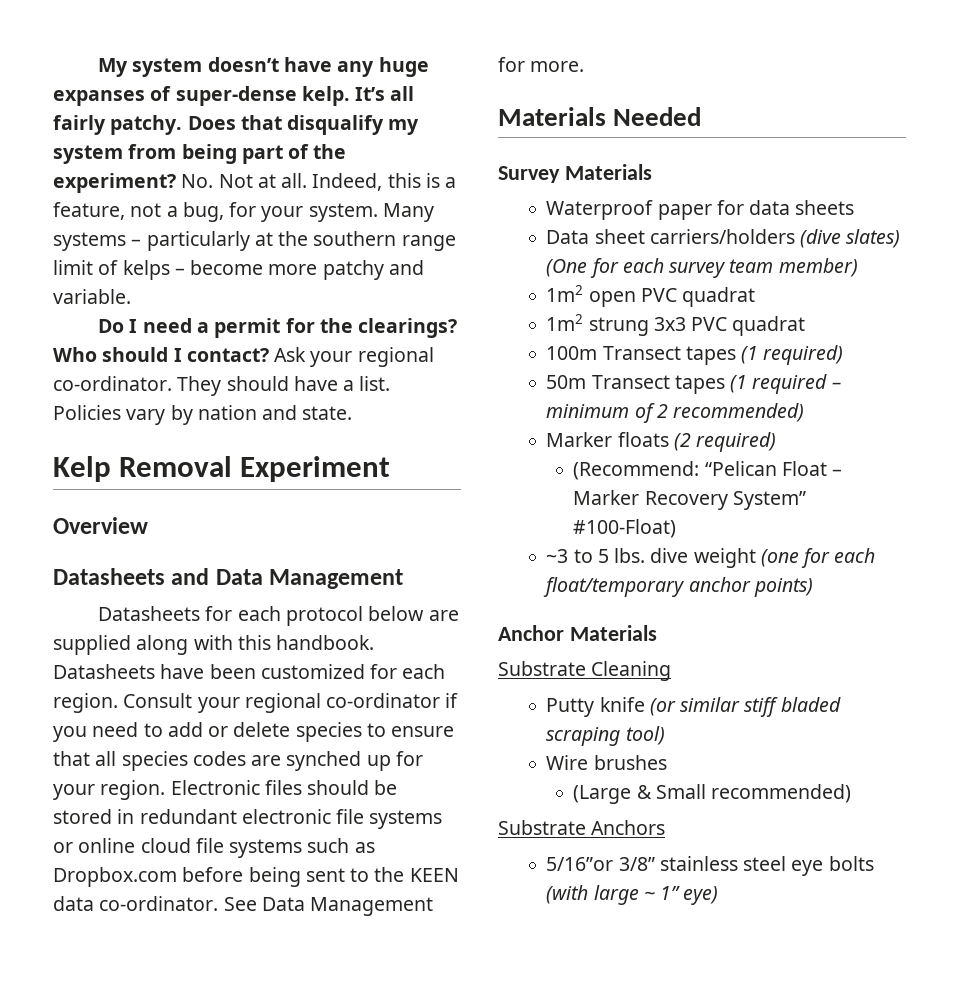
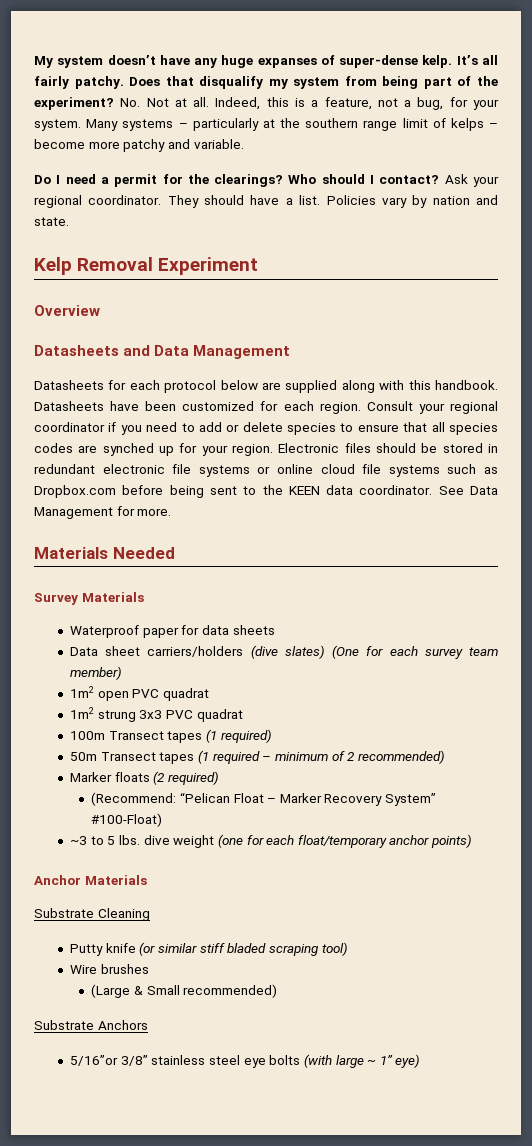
- Ask your regional co-ordinator.
+ Ask your regional coordinator.
- Consult your regional co-ordinator if you need to add or delete species to ensure that all species codes are synched up for your region.
+ Consult your regional coordinator if you need to add or delete species to ensure that all species codes are synched up for your region.
- Electronic files should be stored in redundant electronic file systems or online cloud file systems such as Dropbox.com before being sent to the KEEN data co-ordinator.
+ Electronic files should be stored in redundant electronic file systems or online cloud file systems such as Dropbox.com before being sent to the KEEN data coordinator.

